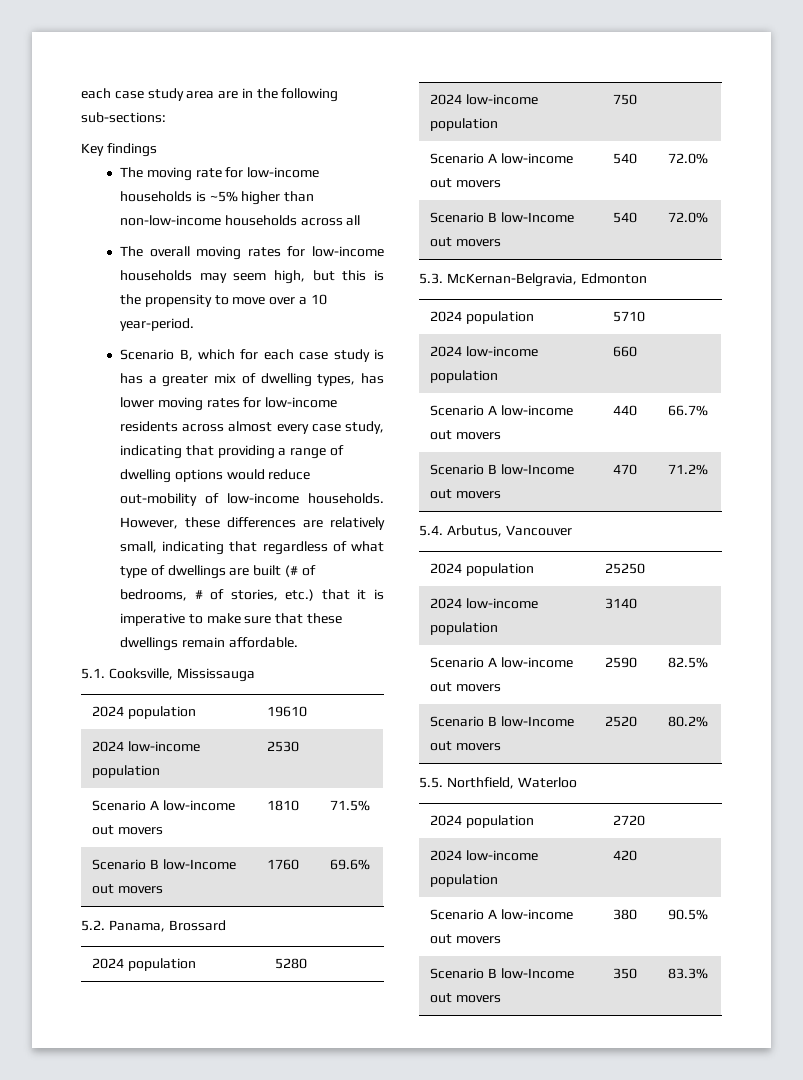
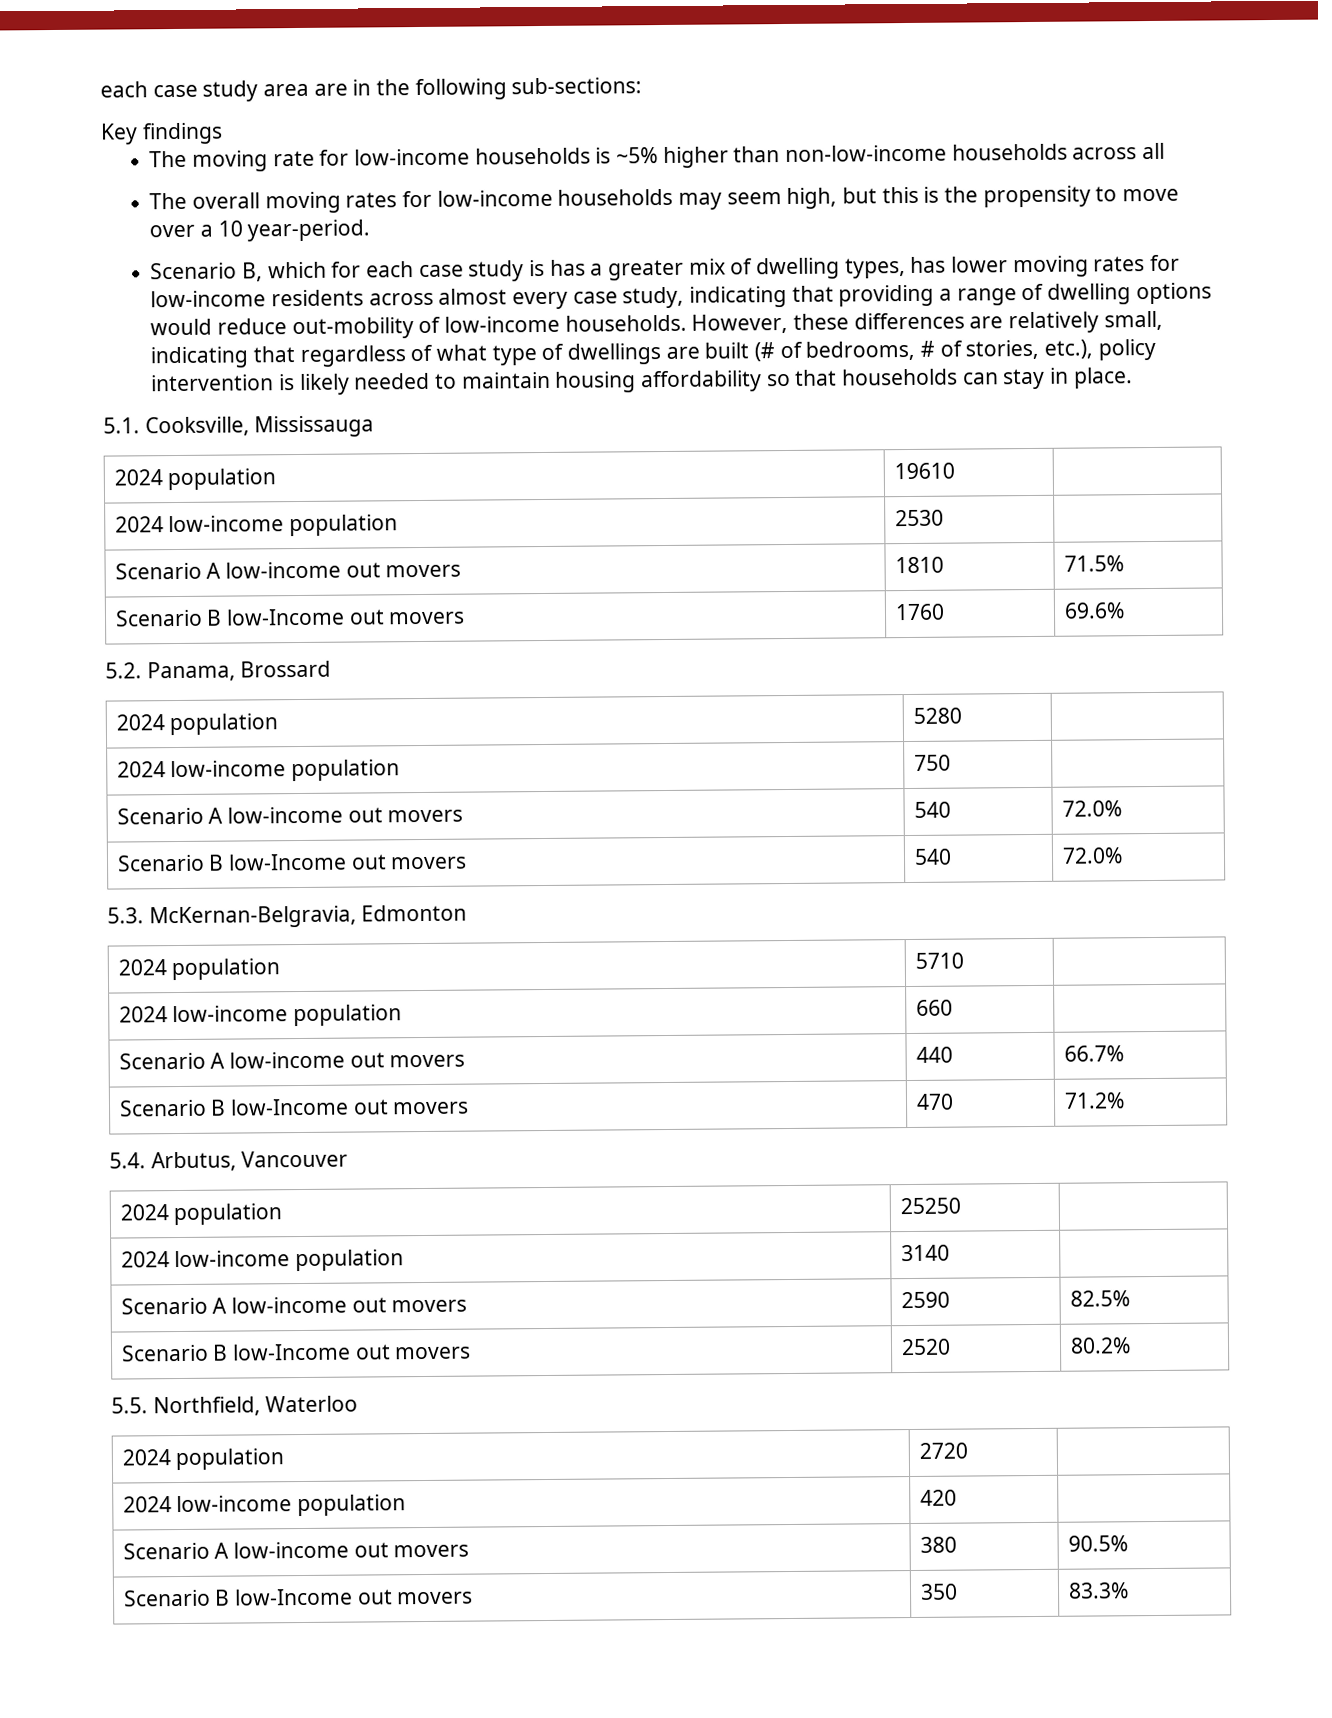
- However, these differences are relatively small, indicating that regardless of what type of dwellings are built (# of bedrooms, # of stories, etc.) that it is imperative to make sure that these dwellings remain affordable.
+ However, these differences are relatively small, indicating that regardless of what type of dwellings are built (# of bedrooms, # of stories, etc.), policy intervention is likely needed to maintain housing affordability so that households can stay in place.

